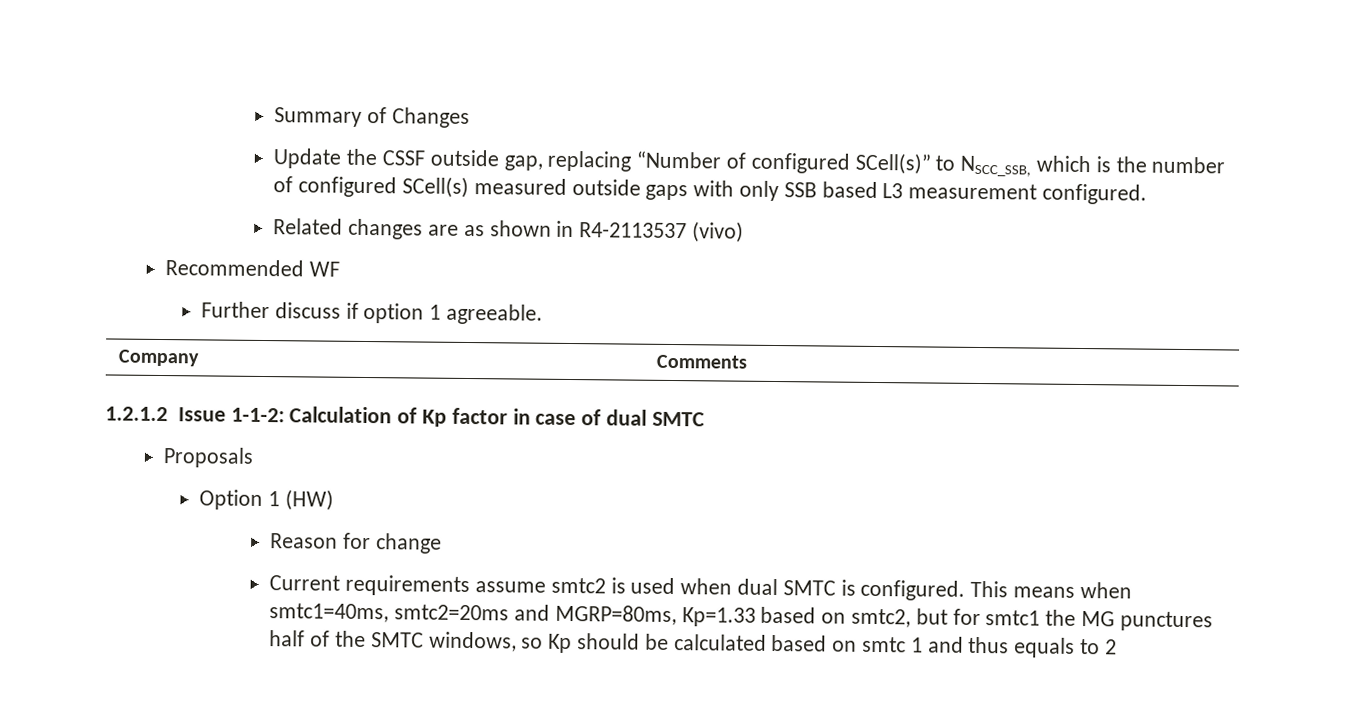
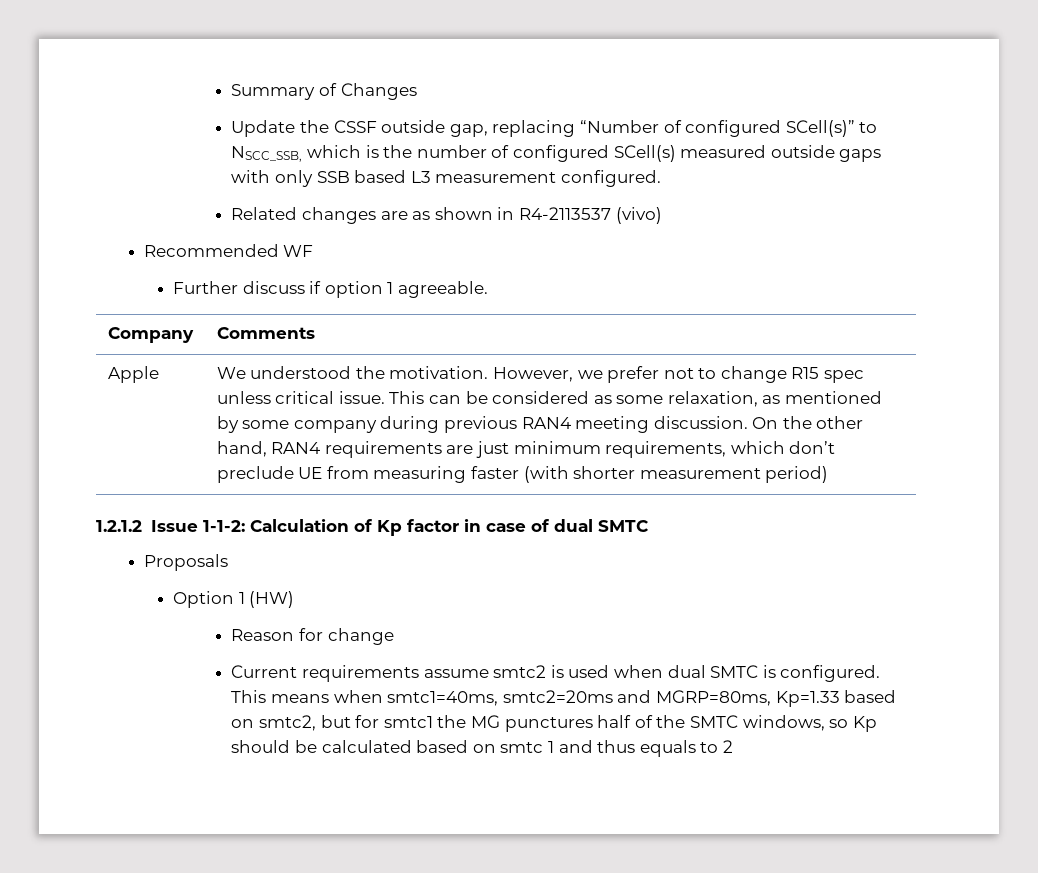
+ Apple | We understood the motivation. However, we prefer not to change R15 spec unless critical issue. This can be considered as some relaxation, as mentioned by some company during previous RAN4 meeting discussion. On the other hand, RAN4 requirements are just minimum requirements, which don’t preclude UE from measuring faster (with shorter measurement period)

